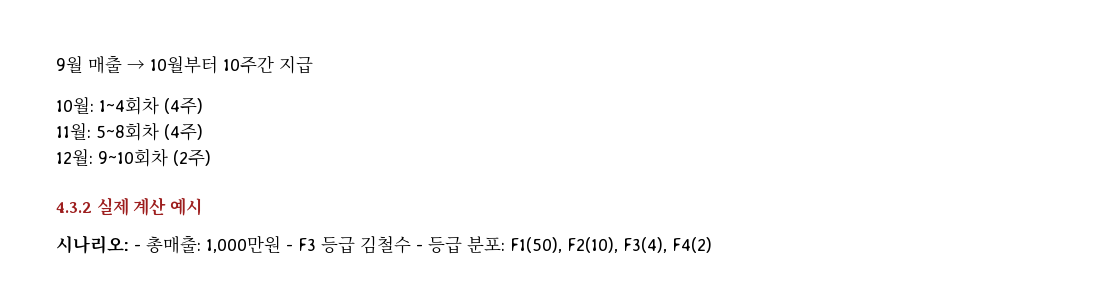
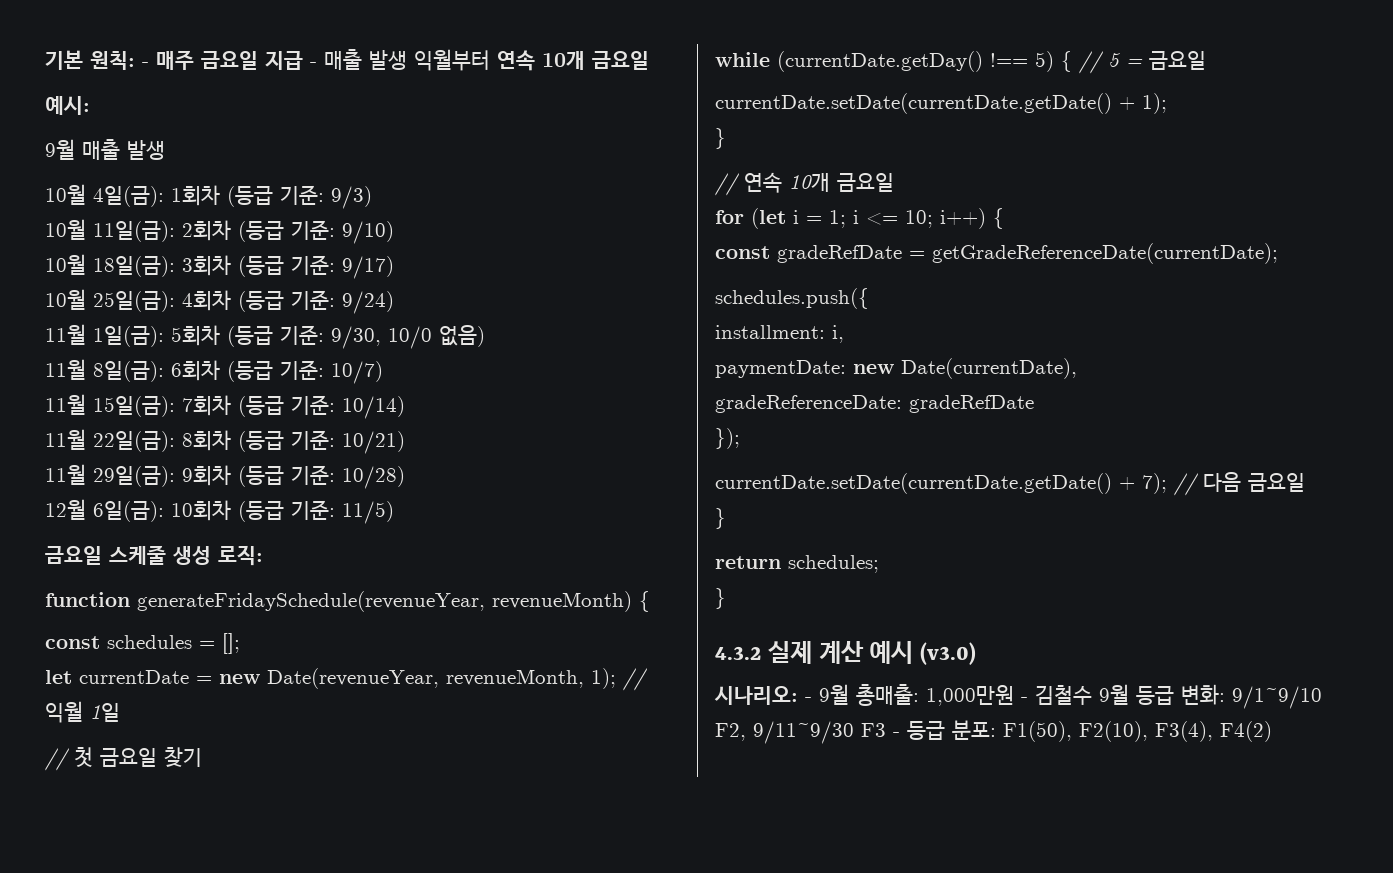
- 9월 매출 → 10월부터 10주간 지급
- 10월: 1~4회차 (4주)
- 11월: 5~8회차 (4주)
- 12월: 9~10회차 (2주)
+ 기본 원칙: - 매주 금요일 지급 - 매출 발생 익월부터 연속 10개 금요일
+ 예시:
+ 9월 매출 발생
+ 10월 4일(금): 1회차 (등급 기준: 9/3)
+ 10월 11일(금): 2회차 (등급 기준: 9/10)
+ 10월 18일(금): 3회차 (등급 기준: 9/17)
+ 10월 25일(금): 4회차 (등급 기준: 9/24)
+ 11월 1일(금): 5회차 (등급 기준: 9/30, 10/0 없음)
+ 11월 8일(금): 6회차 (등급 기준: 10/7)
+ 11월 15일(금): 7회차 (등급 기준: 10/14)
+ 11월 22일(금): 8회차 (등급 기준: 10/21)
+ 11월 29일(금): 9회차 (등급 기준: 10/28)
+ 12월 6일(금): 10회차 (등급 기준: 11/5)
+ 금요일 스케줄 생성 로직:
+ function generateFridaySchedule(revenueYear, revenueMonth) {
+ const schedules = [];
+ let currentDate = new Date(revenueYear, revenueMonth, 1); // 익월 1일
+ // 첫 금요일 찾기
+ while (currentDate.getDay() !== 5) { // 5 = 금요일
+ currentDate.setDate(currentDate.getDate() + 1);
+ }
+ // 연속 10개 금요일
+ for (let i = 1; i <= 10; i++) {
+ const gradeRefDate = getGradeReferenceDate(currentDate);
+ schedules.push({
+ installment: i,
+ paymentDate: new Date(currentDate),
+ gradeReferenceDate: gradeRefDate
+ });
+ currentDate.setDate(currentDate.getDate() + 7); // 다음 금요일
+ }
+ return schedules;
+ }
- 4.3.2 실제 계산 예시
+ 4.3.2 실제 계산 예시 (v3.0)
- 시나리오: - 총매출: 1,000만원 - F3 등급 김철수 - 등급 분포: F1(50), F2(10), F3(4), F4(2)
+ 시나리오: - 9월 총매출: 1,000만원 - 김철수 9월 등급 변화: 9/1~9/10 F2, 9/11~9/30 F3 - 등급 분포: F1(50), F2(10), F3(4), F4(2)

